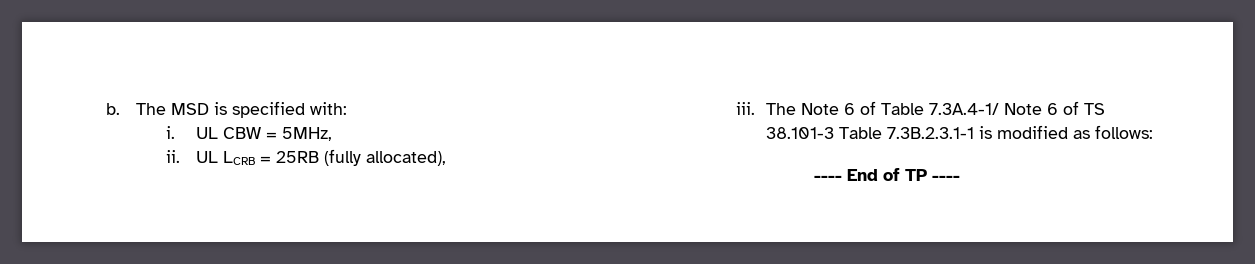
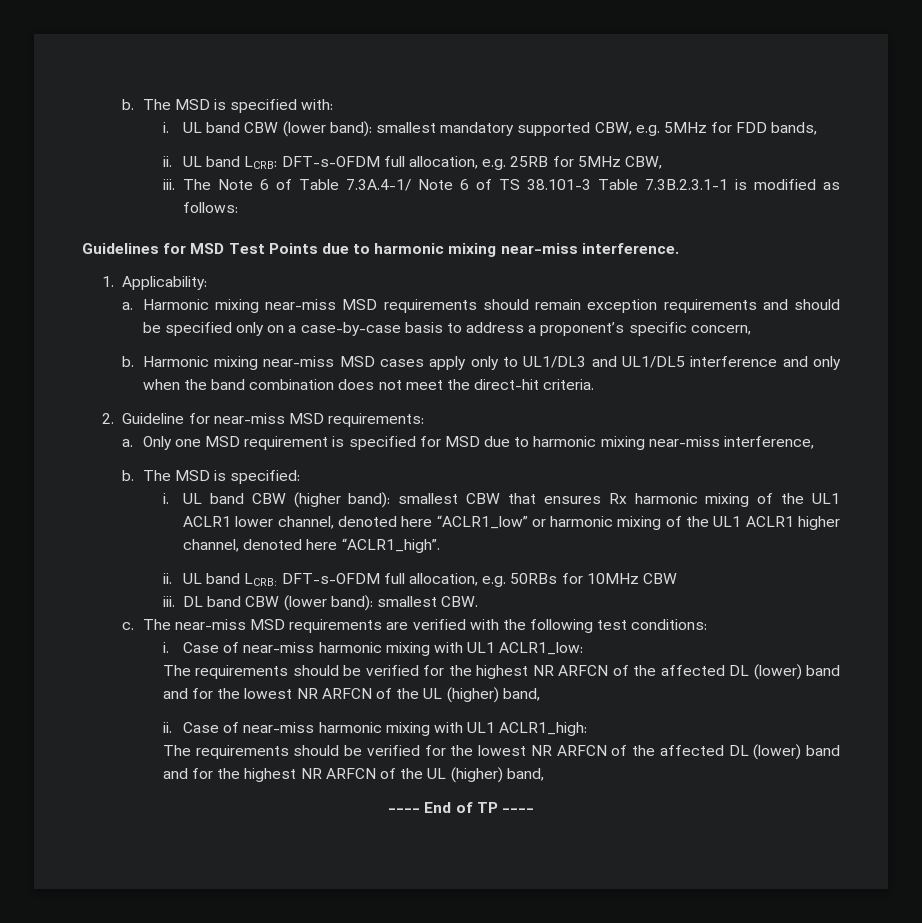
- UL CBW = 5MHz,
- ii. UL LCRB = 25RB (fully allocated),
+ UL band CBW (lower band): smallest mandatory supported CBW, e.g. 5MHz for FDD bands,
+ ii. UL band LCRB: DFT-s-OFDM full allocation, e.g. 25RB for 5MHz CBW,
+ Guidelines for MSD Test Points due to harmonic mixing near-miss interference.
+ 1. Applicability:
+ a. Harmonic mixing near-miss MSD requirements should remain exception requirements and should be specified only on a case-by-case basis to address a proponent’s specific concern,
+ b. Harmonic mixing near-miss MSD cases apply only to UL1/DL3 and UL1/DL5 interference and only when the band combination does not meet the direct-hit criteria.
+ 2. Guideline for near-miss MSD requirements:
+ a. Only one MSD requirement is specified for MSD due to harmonic mixing near-miss interference,
+ b. The MSD is specified:
+ i. UL band CBW (higher band): smallest CBW that ensures Rx harmonic mixing of the UL1 ACLR1 lower channel, denoted here “ACLR1_low” or harmonic mixing of the UL1 ACLR1 higher channel, denoted here “ACLR1_high”.
+ ii. UL band LCRB: DFT-s-OFDM full allocation, e.g. 50RBs for 10MHz CBW
+ iii. DL band CBW (lower band): smallest CBW.
+ c. The near-miss MSD requirements are verified with the following test conditions:
+ i. Case of near-miss harmonic mixing with UL1 ACLR1_low:
+ The requirements should be verified for the highest NR ARFCN of the affected DL (lower) band and for the lowest NR ARFCN of the UL (higher) band,
+ ii. Case of near-miss harmonic mixing with UL1 ACLR1_high:
+ The requirements should be verified for the lowest NR ARFCN of the affected DL (lower) band and for the highest NR ARFCN of the UL (higher) band,

